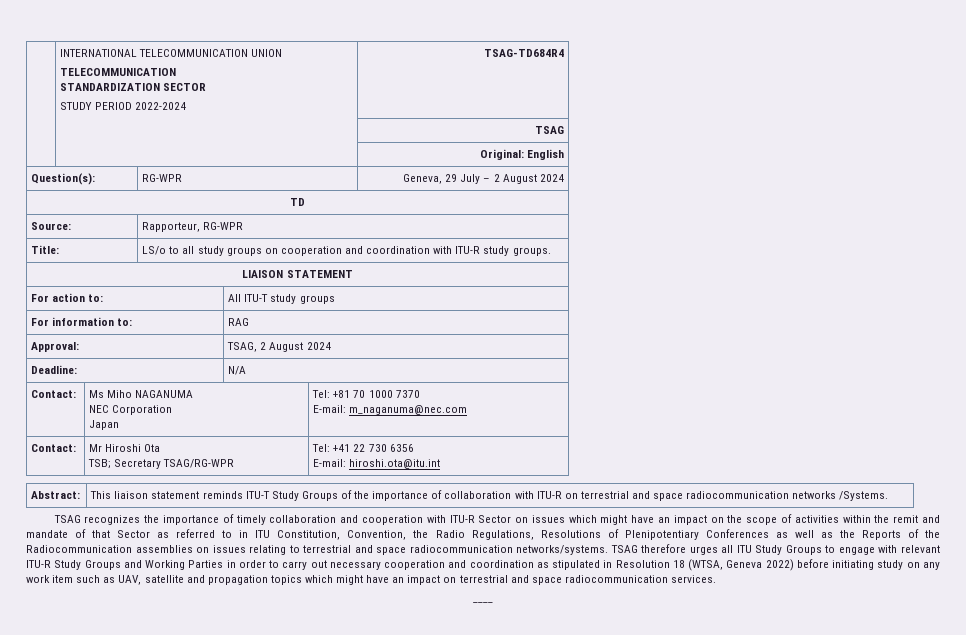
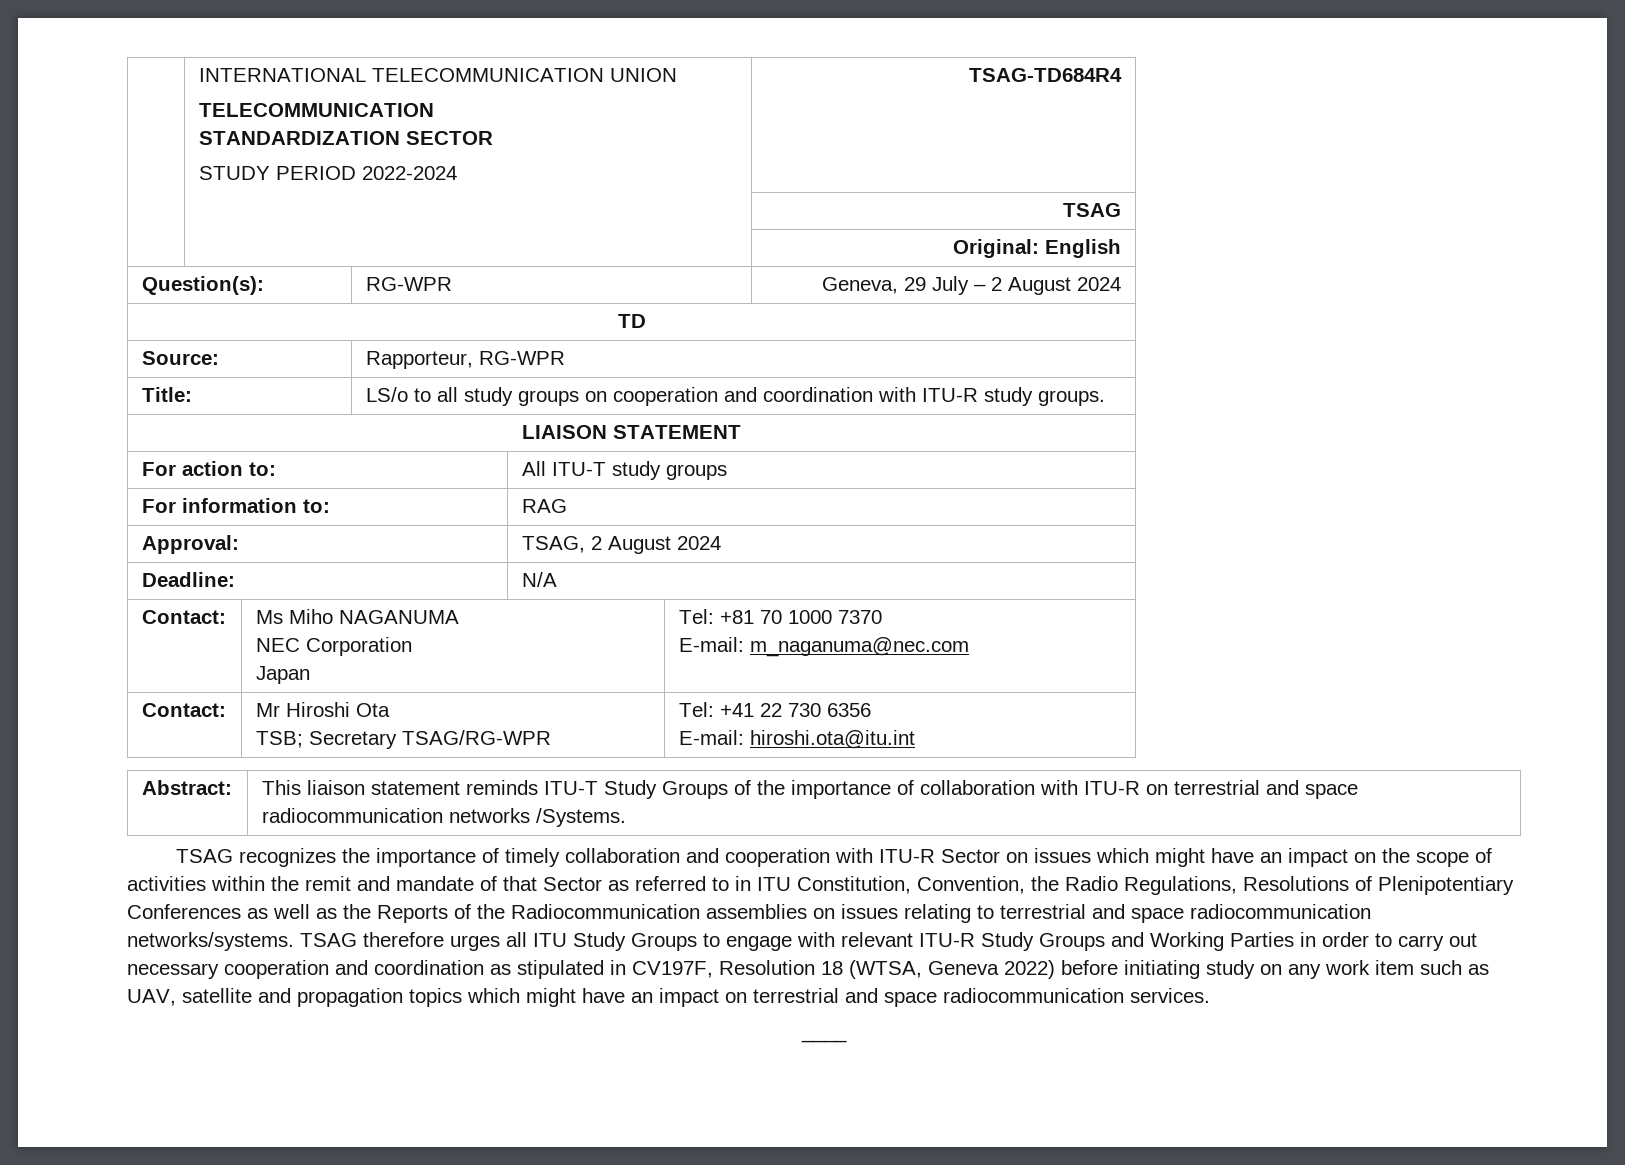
- TSAG therefore urges all ITU Study Groups to engage with relevant ITU-R Study Groups and Working Parties in order to carry out necessary cooperation and coordination as stipulated in Resolution 18 (WTSA, Geneva 2022) before initiating study on any work item such as UAV, satellite and propagation topics which might have an impact on terrestrial and space radiocommunication services.
+ TSAG therefore urges all ITU Study Groups to engage with relevant ITU-R Study Groups and Working Parties in order to carry out necessary cooperation and coordination as stipulated in CV197F, Resolution 18 (WTSA, Geneva 2022) before initiating study on any work item such as UAV, satellite and propagation topics which might have an impact on terrestrial and space radiocommunication services.

